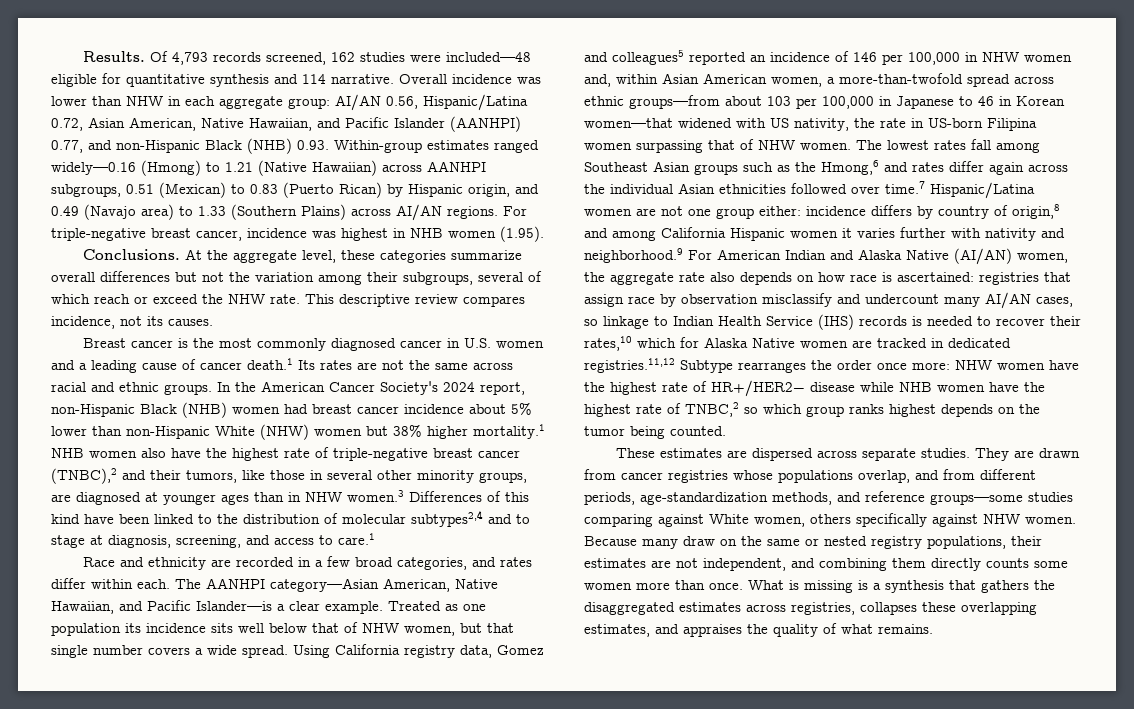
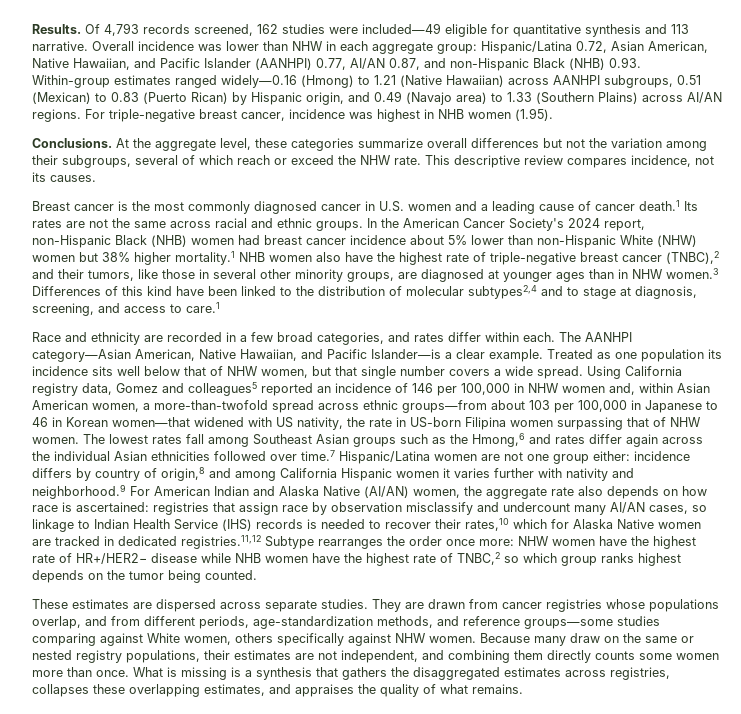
- Of 4,793 records screened, 162 studies were included—48 eligible for quantitative synthesis and 114 narrative.
+ Of 4,793 records screened, 162 studies were included—49 eligible for quantitative synthesis and 113 narrative.
- Overall incidence was lower than NHW in each aggregate group: AI/AN 0.56, Hispanic/Latina 0.72, Asian American, Native Hawaiian, and Pacific Islander (AANHPI) 0.77, and non-Hispanic Black (NHB) 0.93. Within-group estimates ranged widely—0.16 (Hmong) to 1.21 (Native Hawaiian) across AANHPI subgroups, 0.51 (Mexican) to 0.83 (Puerto Rican) by Hispanic origin, and 0.49 (Navajo area) to 1.33 (Southern Plains) across AI/AN regions.
+ Overall incidence was lower than NHW in each aggregate group: Hispanic/Latina 0.72, Asian American, Native Hawaiian, and Pacific Islander (AANHPI) 0.77, AI/AN 0.87, and non-Hispanic Black (NHB) 0.93. Within-group estimates ranged widely—0.16 (Hmong) to 1.21 (Native Hawaiian) across AANHPI subgroups, 0.51 (Mexican) to 0.83 (Puerto Rican) by Hispanic origin, and 0.49 (Navajo area) to 1.33 (Southern Plains) across AI/AN regions.

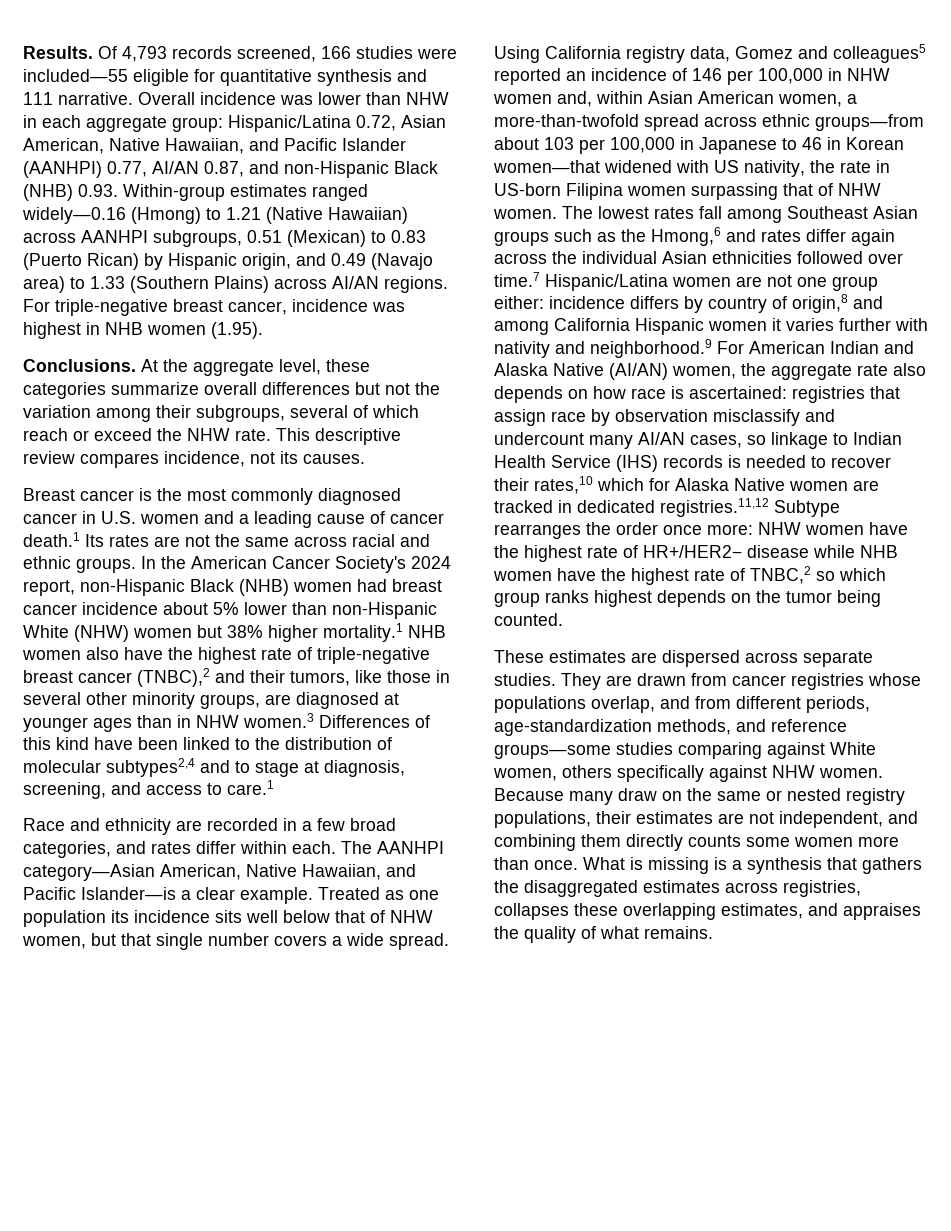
- Of 4,793 records screened, 162 studies were included—49 eligible for quantitative synthesis and 113 narrative.
+ Of 4,793 records screened, 166 studies were included—55 eligible for quantitative synthesis and 111 narrative.

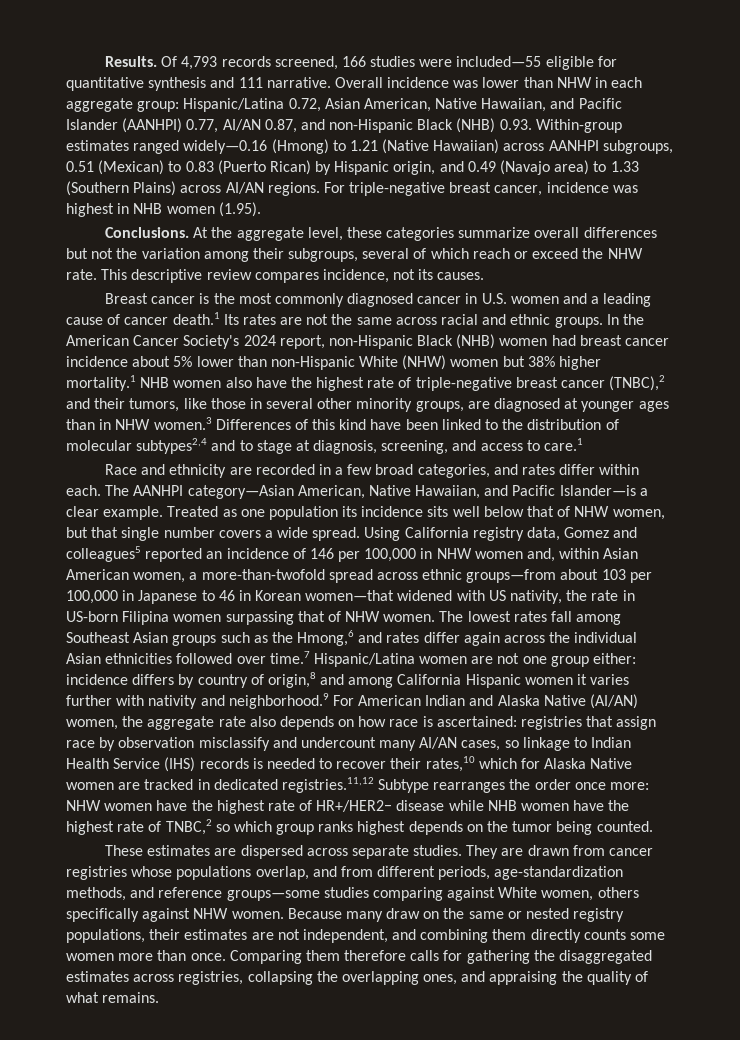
- What is missing is a synthesis that gathers the disaggregated estimates across registries, collapses these overlapping estimates, and appraises the quality of what remains.
+ Comparing them therefore calls for gathering the disaggregated estimates across registries, collapsing the overlapping ones, and appraising the quality of what remains.

